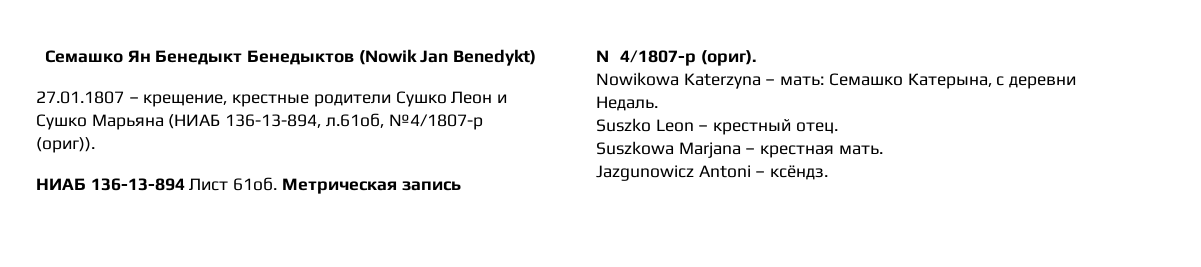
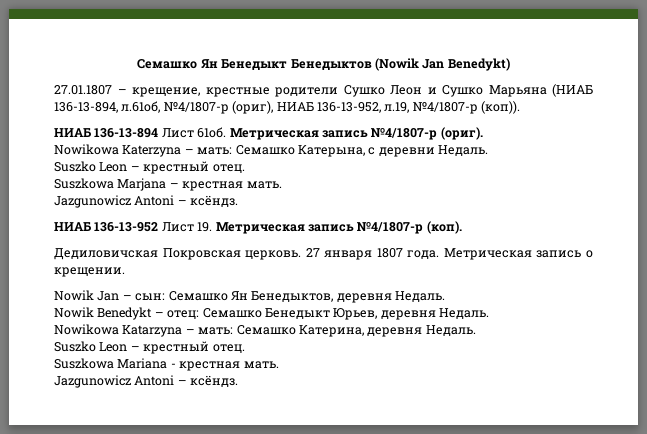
- 27.01.1807 – крещение, крестные родители Сушко Леон и Сушко Марьяна (НИАБ 136-13-894, л.61об, №4/1807-р (ориг)).
+ 27.01.1807 – крещение, крестные родители Сушко Леон и Сушко Марьяна (НИАБ 136-13-894, л.61об, №4/1807-р (ориг), НИАБ 136-13-952, л.19, №4/1807-р (коп)).
+ НИАБ 136-13-952 Лист 19. Метрическая запись №4/1807-р (коп).
+ Дедиловичская Покровская церковь. 27 января 1807 года. Метрическая запись о крещении.
+ Nowik Jan – сын: Семашко Ян Бенедыктов, деревня Недаль.
+ Nowik Benedykt – отец: Семашко Бенедыкт Юрьев, деревня Недаль.
+ Nowikowa Katarzyna – мать: Семашко Катерина, деревня Недаль.
+ Suszko Leon – крестный отец.
+ Suszkowa Mariana - крестная мать.
+ Jazgunowicz Antoni – ксёндз.

